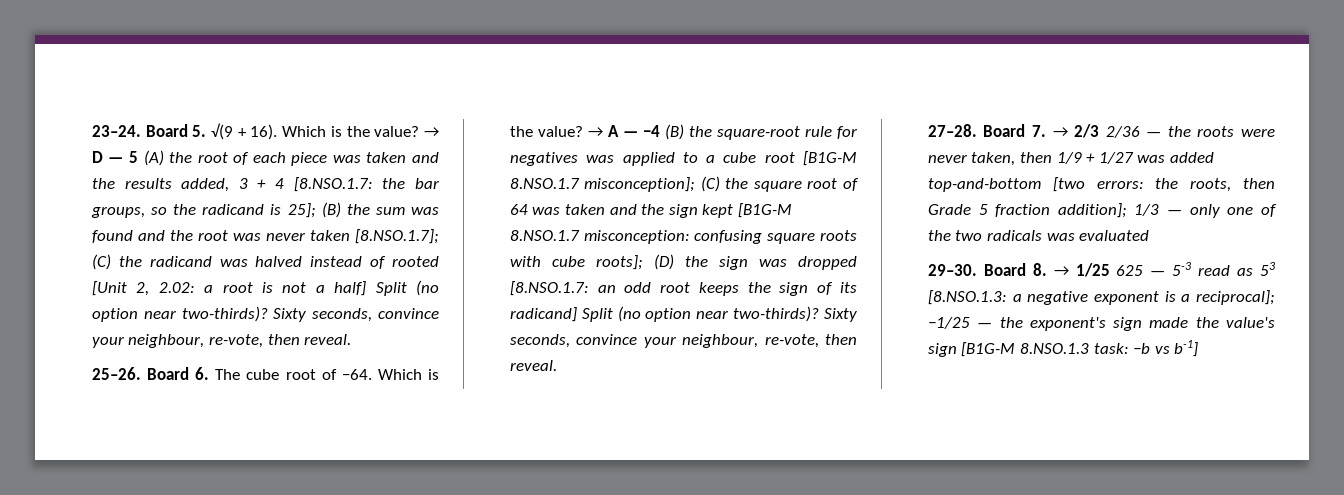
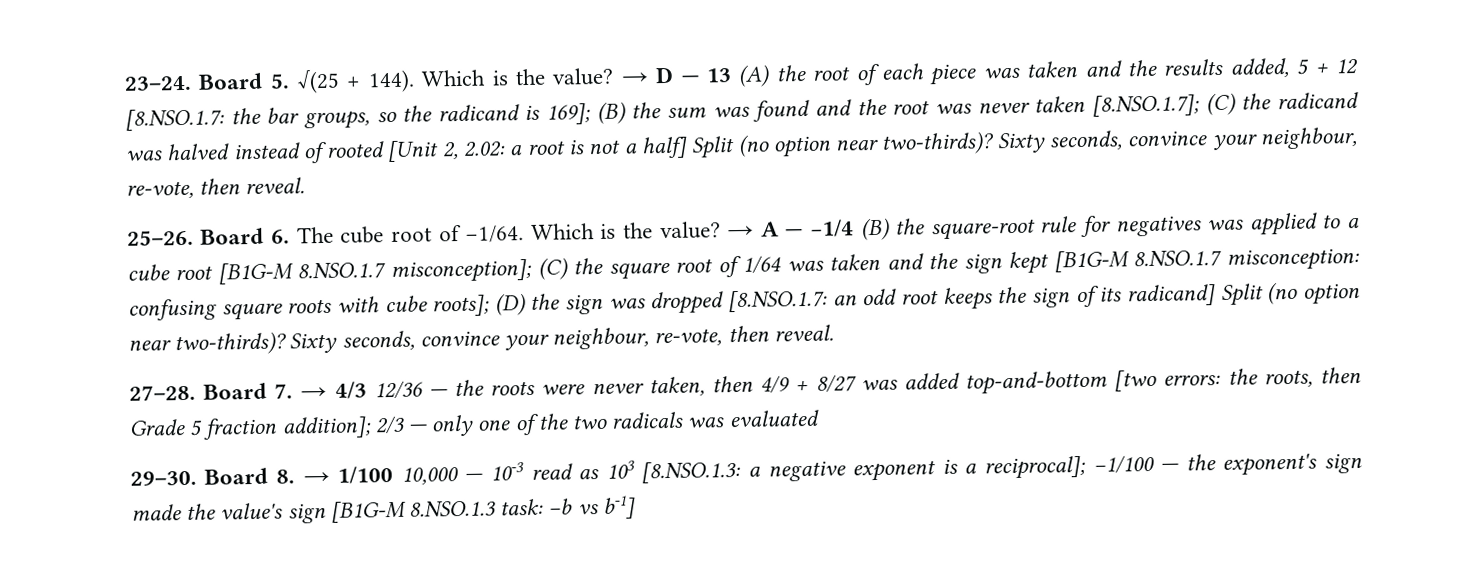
- Board 5. √(9 + 16).
+ Board 5. √(25 + 144).
- → D — 5 (A) the root of each piece was taken and the results added, 3 + 4 [8.NSO.1.7: the bar groups, so the radicand is 25]; (B) the sum was found and the root was never taken [8.NSO.1.7]; (C) the radicand was halved instead of rooted [Unit 2, 2.02: a root is not a half] Split (no option near two-thirds)?
+ → D — 13 (A) the root of each piece was taken and the results added, 5 + 12 [8.NSO.1.7: the bar groups, so the radicand is 169]; (B) the sum was found and the root was never taken [8.NSO.1.7]; (C) the radicand was halved instead of rooted [Unit 2, 2.02: a root is not a half] Split (no option near two-thirds)?
- Board 6. The cube root of −64.
+ Board 6. The cube root of −1/64.
- → A — −4 (B) the square-root rule for negatives was applied to a cube root [B1G-M 8.NSO.1.7 misconception]; (C) the square root of 64 was taken and the sign kept [B1G-M 8.NSO.1.7 misconception: confusing square roots with cube roots]; (D) the sign was dropped [8.NSO.1.7: an odd root keeps the sign of its radicand] Split (no option near two-thirds)?
+ → A — −1/4 (B) the square-root rule for negatives was applied to a cube root [B1G-M 8.NSO.1.7 misconception]; (C) the square root of 1/64 was taken and the sign kept [B1G-M 8.NSO.1.7 misconception: confusing square roots with cube roots]; (D) the sign was dropped [8.NSO.1.7: an odd root keeps the sign of its radicand] Split (no option near two-thirds)?
- Board 7. → 2/3 2/36 — the roots were never taken, then 1/9 + 1/27 was added top-and-bottom [two errors: the roots, then Grade 5 fraction addition]; 1/3 — only one of the two radicals was evaluated
+ Board 7. → 4/3 12/36 — the roots were never taken, then 4/9 + 8/27 was added top-and-bottom [two errors: the roots, then Grade 5 fraction addition]; 2/3 — only one of the two radicals was evaluated
- Board 8. → 1/25 625 — 5-3 read as 53 [8.NSO.1.3: a negative exponent is a reciprocal]; −1/25 — the exponent's sign made the value's sign [B1G-M 8.NSO.1.3 task: −b vs b-1]
+ Board 8. → 1/100 10,000 — 10-3 read as 103 [8.NSO.1.3: a negative exponent is a reciprocal]; −1/100 — the exponent's sign made the value's sign [B1G-M 8.NSO.1.3 task: −b vs b-1]

